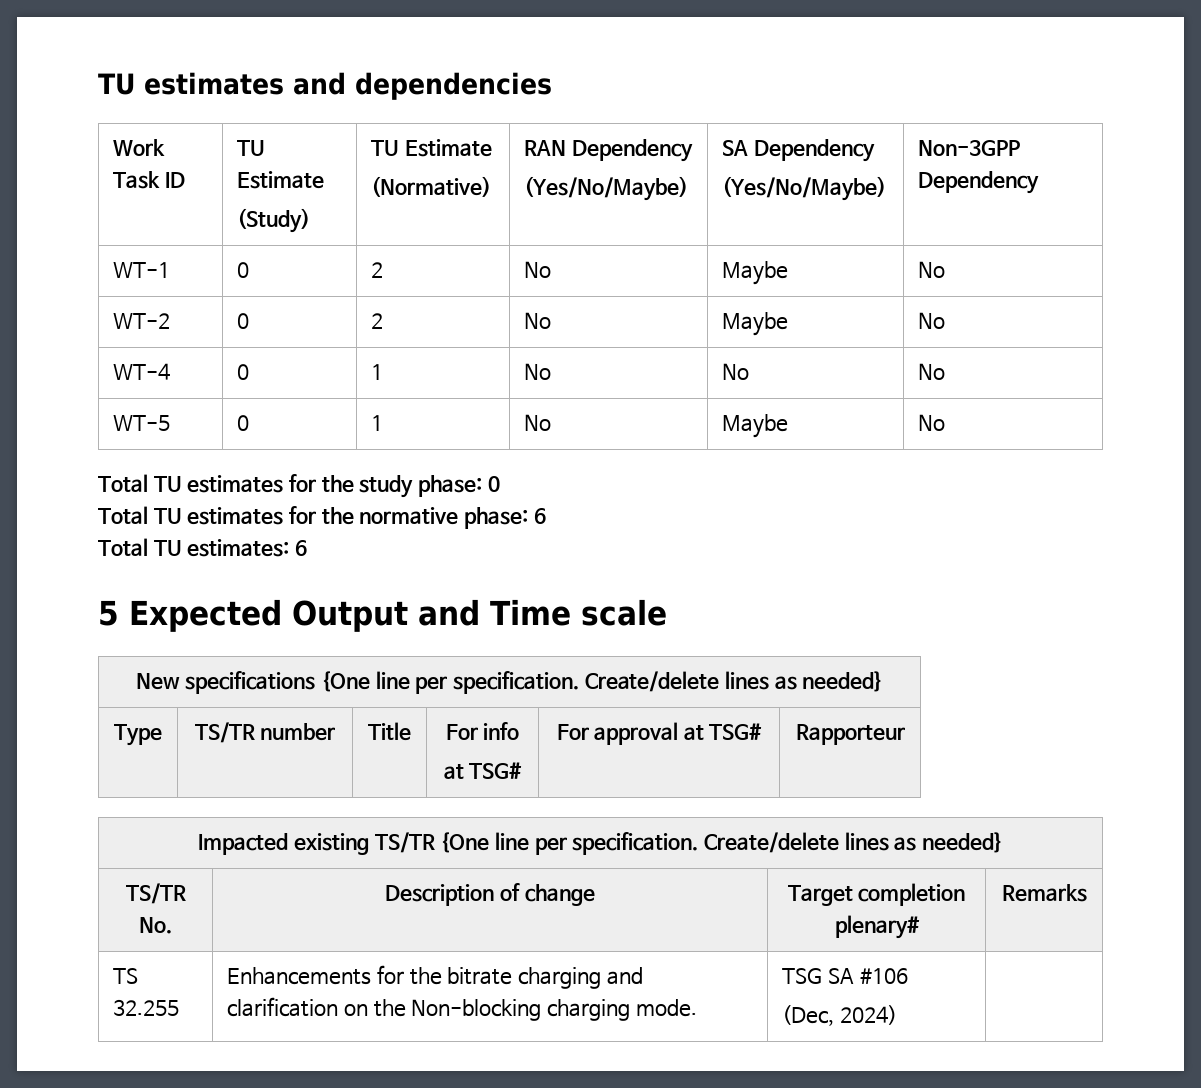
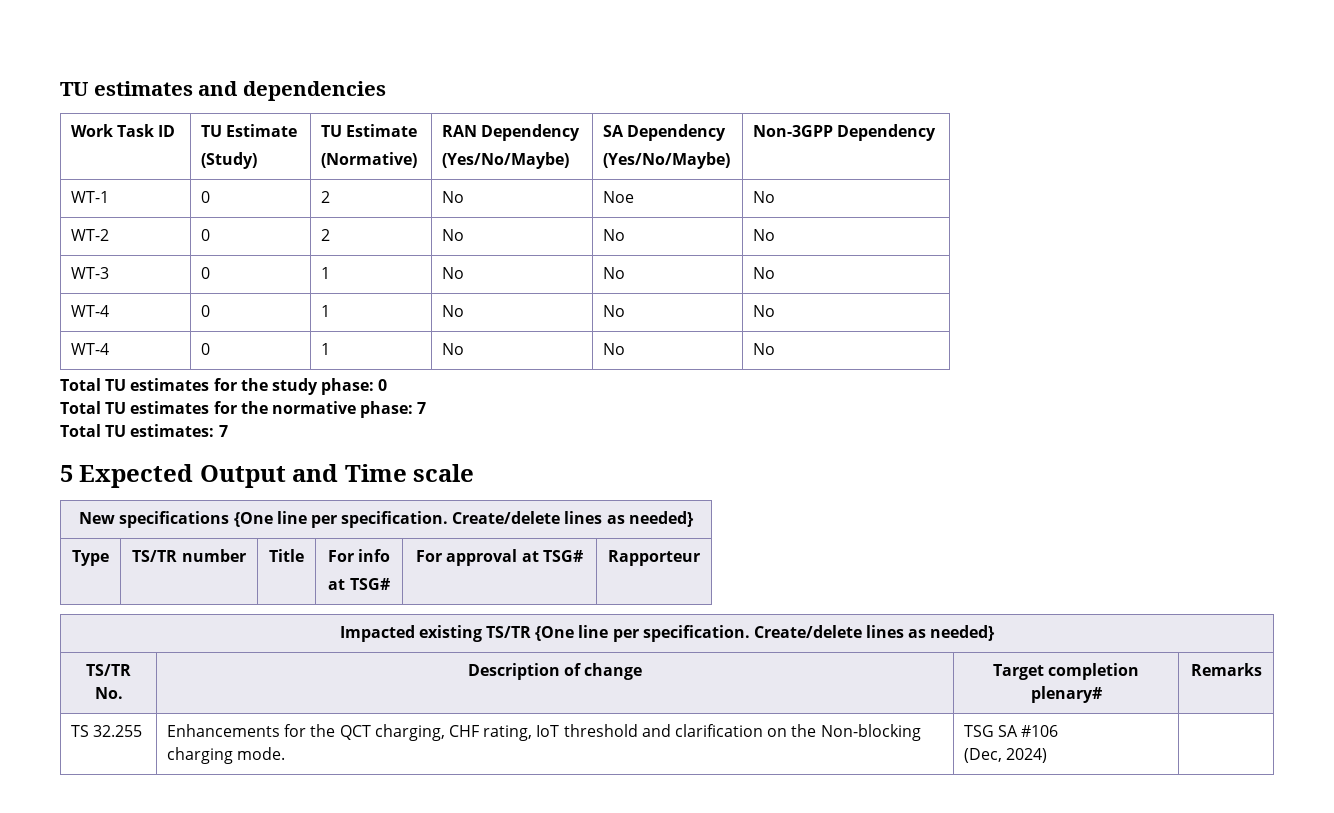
- WT-1 | 0 | 2 | No | Maybe | No
+ WT-1 | 0 | 2 | No | Noe | No
- WT-2 | 0 | 2 | No | Maybe | No
+ WT-2 | 0 | 2 | No | No | No
+ WT-3 | 0 | 1 | No | No | No
  WT-4 | 0 | 1 | No | No | No
- WT-5 | 0 | 1 | No | Maybe | No
+ WT-4 | 0 | 1 | No | No | No
- Total TU estimates for the normative phase: 6
+ Total TU estimates for the normative phase: 7
- Total TU estimates: 6
+ Total TU estimates: 7
- TS 32.255 | Enhancements for the bitrate charging and clarification on the Non-blocking charging mode. | TSG SA #106
+ TS 32.255 | Enhancements for the QCT charging, CHF rating, IoT threshold and clarification on the Non-blocking charging mode. | TSG SA #106

